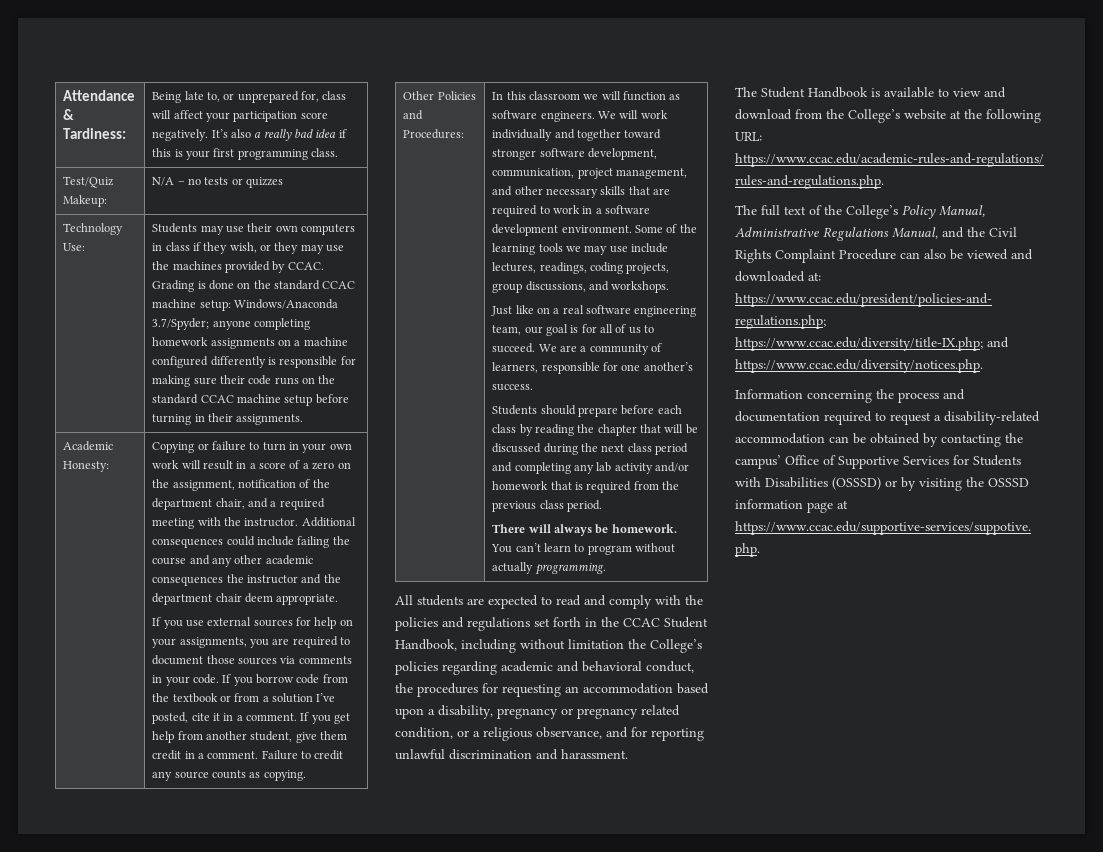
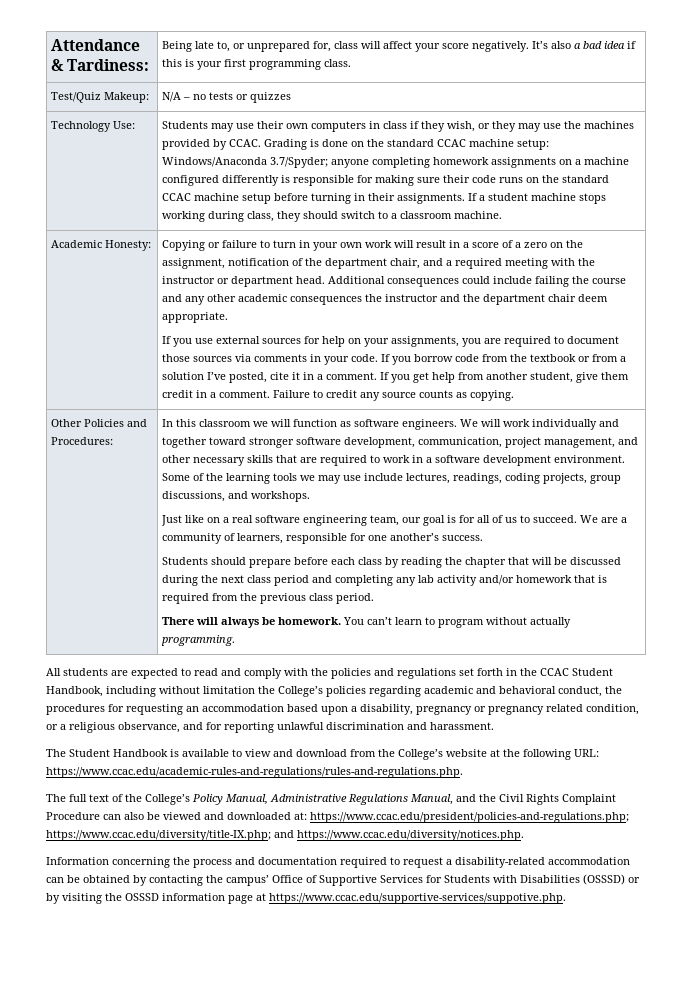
- Attendance & Tardiness: | Being late to, or unprepared for, class will affect your participation score negatively. It’s also a really bad idea if this is your first programming class.
+ Attendance & Tardiness: | Being late to, or unprepared for, class will affect your score negatively. It’s also a bad idea if this is your first programming class.
+ If a student machine stops working during class, they should switch to a classroom machine.
- Copying or failure to turn in your own work will result in a score of a zero on the assignment, notification of the department chair, and a required meeting with the instructor.
+ Copying or failure to turn in your own work will result in a score of a zero on the assignment, notification of the department chair, and a required meeting with the instructor or department head.

